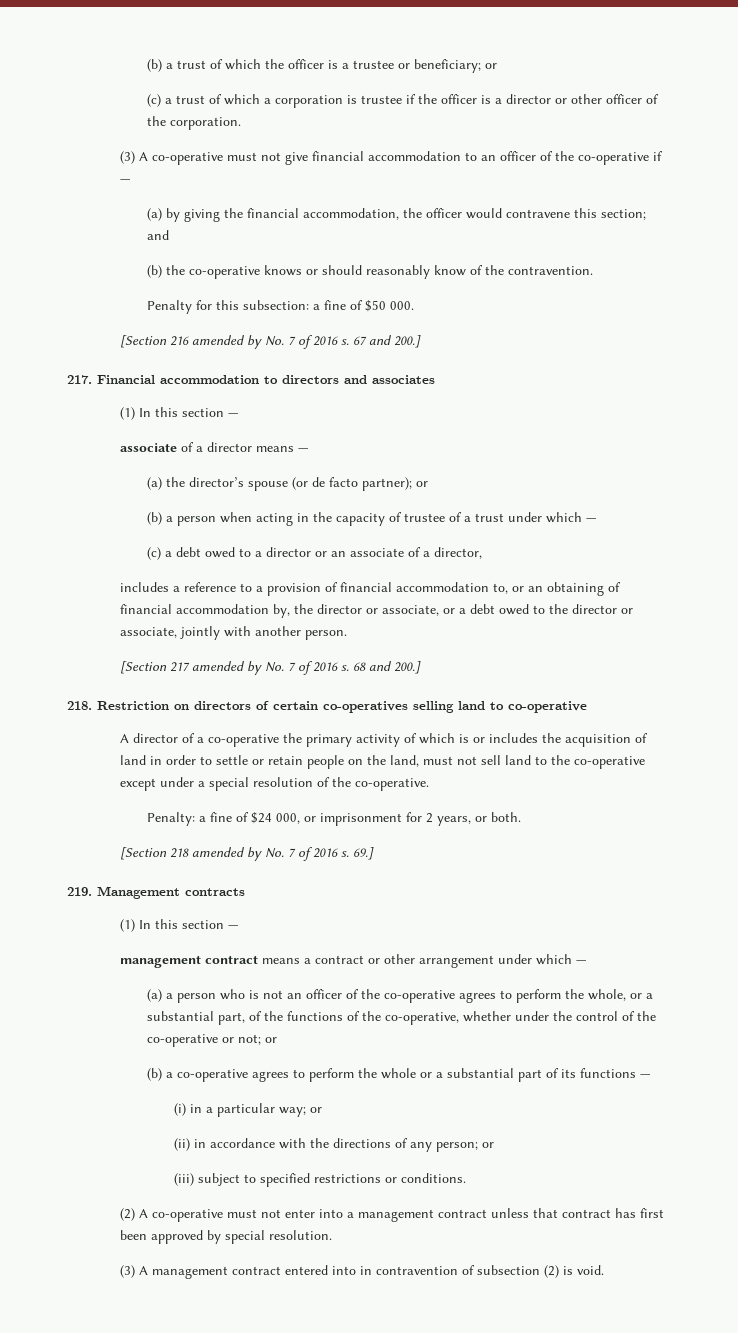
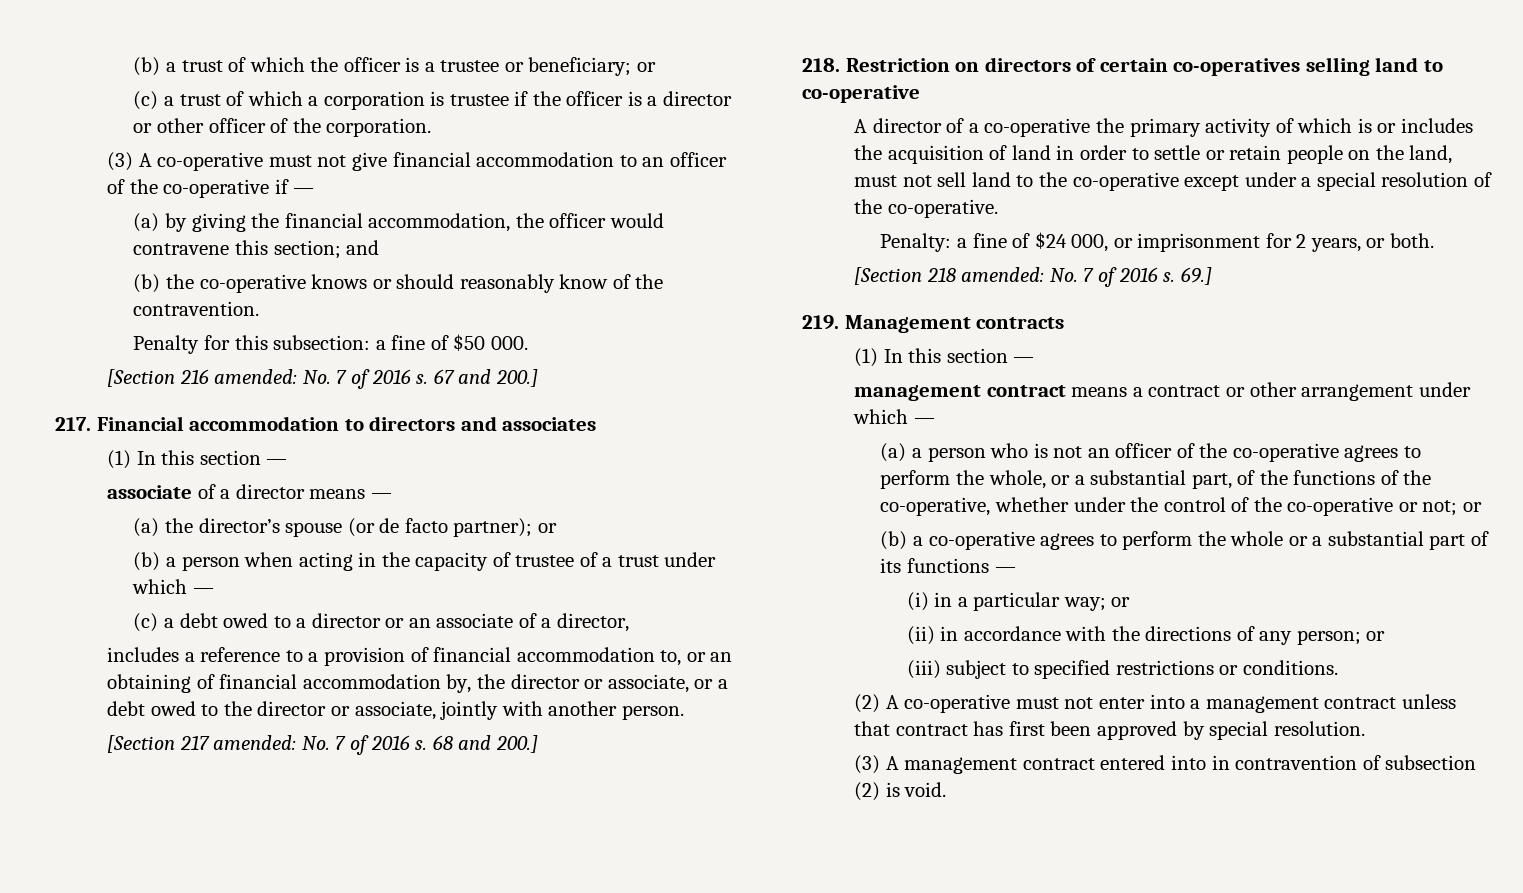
- [Section 216 amended by No. 7 of 2016 s.
+ [Section 216 amended: No. 7 of 2016 s.
- [Section 217 amended by No. 7 of 2016 s.
+ [Section 217 amended: No. 7 of 2016 s.
- [Section 218 amended by No. 7 of 2016 s.
+ [Section 218 amended: No. 7 of 2016 s.

